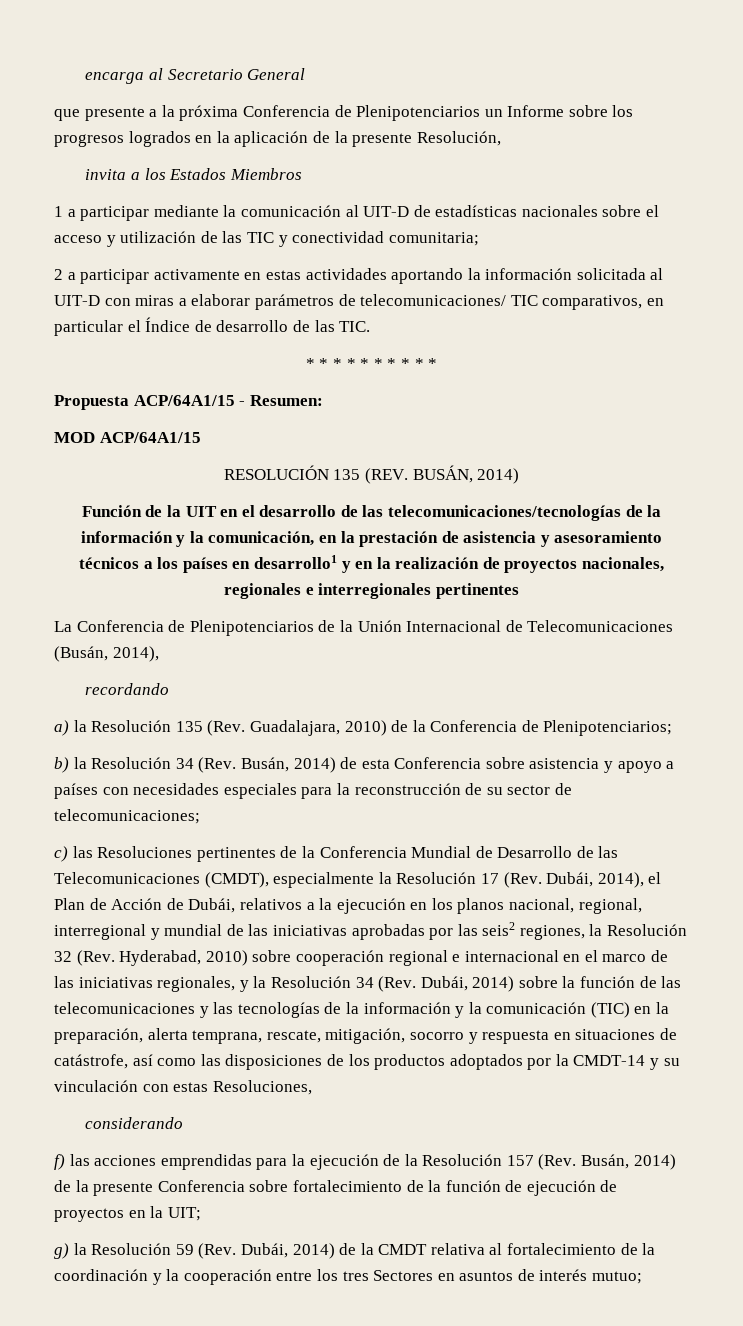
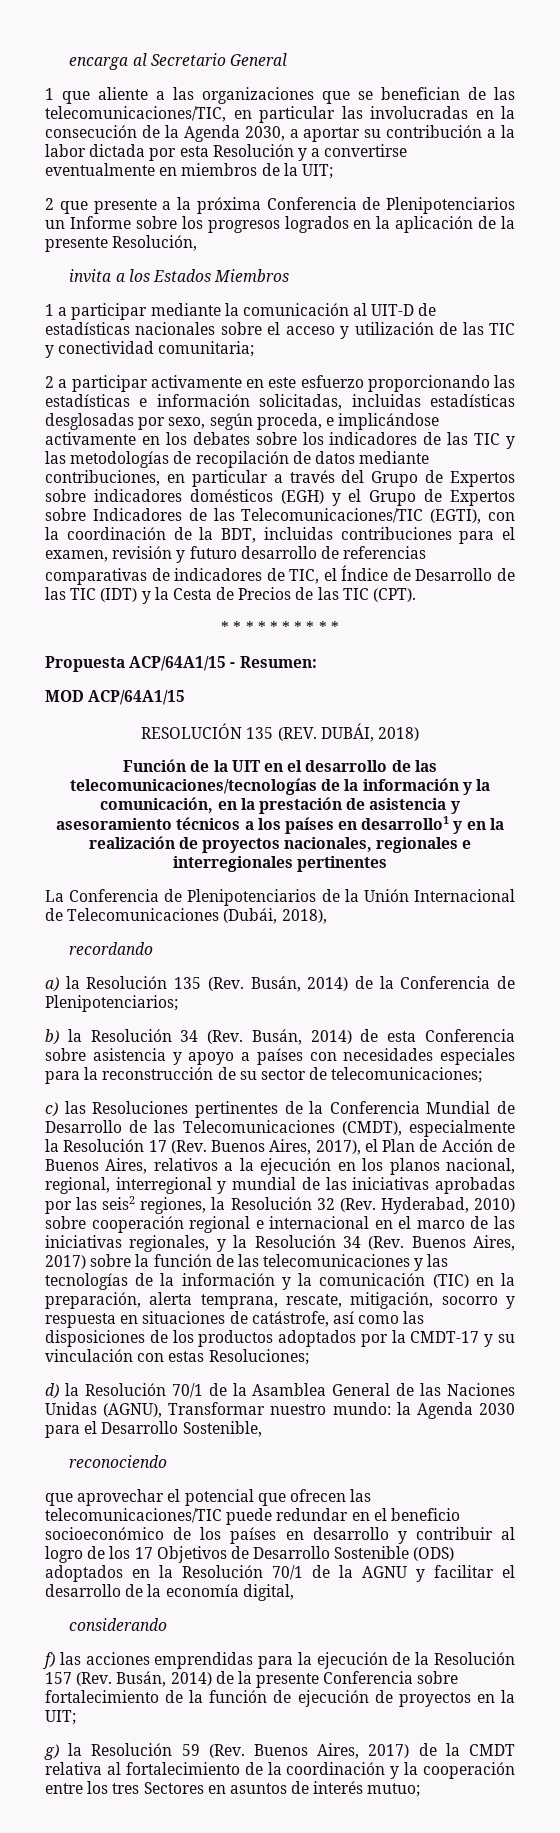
- que presente a la próxima Conferencia de Plenipotenciarios un Informe sobre los progresos logrados en la aplicación de la presente Resolución,
+ 1 que aliente a las organizaciones que se benefician de las telecomunicaciones/TIC, en particular las involucradas en la consecución de la Agenda 2030, a aportar su contribución a la labor dictada por esta Resolución y a convertirse eventualmente en miembros de la UIT;
+ 2 que presente a la próxima Conferencia de Plenipotenciarios un Informe sobre los progresos logrados en la aplicación de la presente Resolución,
- 2 a participar activamente en estas actividades aportando la información solicitada al UIT-D con miras a elaborar parámetros de telecomunicaciones/ TIC comparativos, en particular el Índice de desarrollo de las TIC.
+ 2 a participar activamente en este esfuerzo proporcionando las estadísticas e información solicitadas, incluidas estadísticas desglosadas por sexo, según proceda, e implicándose activamente en los debates sobre los indicadores de las TIC y las metodologías de recopilación de datos mediante contribuciones, en particular a través del Grupo de Expertos sobre indicadores domésticos (EGH) y el Grupo de Expertos sobre Indicadores de las Telecomunicaciones/TIC (EGTI), con la coordinación de la BDT, incluidas contribuciones para el examen, revisión y futuro desarrollo de referencias comparativas de indicadores de TIC, el Índice de Desarrollo de las TIC (IDT) y la Cesta de Precios de las TIC (CPT).
- RESOLUCIÓN 135 (REV. BUSÁN, 2014)
+ RESOLUCIÓN 135 (REV. DUBÁI, 2018)
- La Conferencia de Plenipotenciarios de la Unión Internacional de Telecomunicaciones (Busán, 2014),
+ La Conferencia de Plenipotenciarios de la Unión Internacional de Telecomunicaciones (Dubái, 2018),
- a) la Resolución 135 (Rev. Guadalajara, 2010) de la Conferencia de Plenipotenciarios;
+ a) la Resolución 135 (Rev. Busán, 2014) de la Conferencia de Plenipotenciarios;
- c) las Resoluciones pertinentes de la Conferencia Mundial de Desarrollo de las Telecomunicaciones (CMDT), especialmente la Resolución 17 (Rev. Dubái, 2014), el Plan de Acción de Dubái, relativos a la ejecución en los planos nacional, regional, interregional y mundial de las iniciativas aprobadas por las seis2 regiones, la Resolución 32 (Rev. Hyderabad, 2010) sobre cooperación regional e internacional en el marco de las iniciativas regionales, y la Resolución 34 (Rev. Dubái, 2014) sobre la función de las telecomunicaciones y las tecnologías de la información y la comunicación (TIC) en la preparación, alerta temprana, rescate, mitigación, socorro y respuesta en situaciones de catástrofe, así como las disposiciones de los productos adoptados por la CMDT-14 y su vinculación con estas Resoluciones,
+ c) las Resoluciones pertinentes de la Conferencia Mundial de Desarrollo de las Telecomunicaciones (CMDT), especialmente la Resolución 17 (Rev. Buenos Aires, 2017), el Plan de Acción de Buenos Aires, relativos a la ejecución en los planos nacional, regional, interregional y mundial de las iniciativas aprobadas por las seis2 regiones, la Resolución 32 (Rev. Hyderabad, 2010) sobre cooperación regional e internacional en el marco de las iniciativas regionales, y la Resolución 34 (Rev. Buenos Aires, 2017) sobre la función de las telecomunicaciones y las tecnologías de la información y la comunicación (TIC) en la preparación, alerta temprana, rescate, mitigación, socorro y respuesta en situaciones de catástrofe, así como las disposiciones de los productos adoptados por la CMDT-17 y su vinculación con estas Resoluciones;
+ d) la Resolución 70/1 de la Asamblea General de las Naciones Unidas (AGNU), Transformar nuestro mundo: la Agenda 2030 para el Desarrollo Sostenible,
+ reconociendo
+ que aprovechar el potencial que ofrecen las telecomunicaciones/TIC puede redundar en el beneficio socioeconómico de los países en desarrollo y contribuir al logro de los 17 Objetivos de Desarrollo Sostenible (ODS) adoptados en la Resolución 70/1 de la AGNU y facilitar el desarrollo de la economía digital,
- g) la Resolución 59 (Rev. Dubái, 2014) de la CMDT relativa al fortalecimiento de la coordinación y la cooperación entre los tres Sectores en asuntos de interés mutuo;
+ g) la Resolución 59 (Rev. Buenos Aires, 2017) de la CMDT relativa al fortalecimiento de la coordinación y la cooperación entre los tres Sectores en asuntos de interés mutuo;

